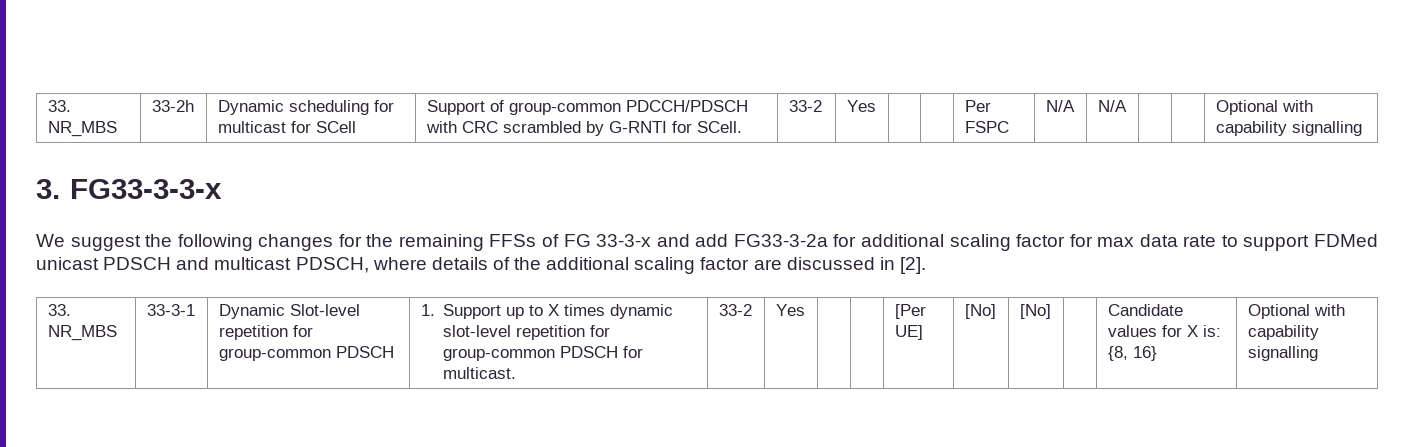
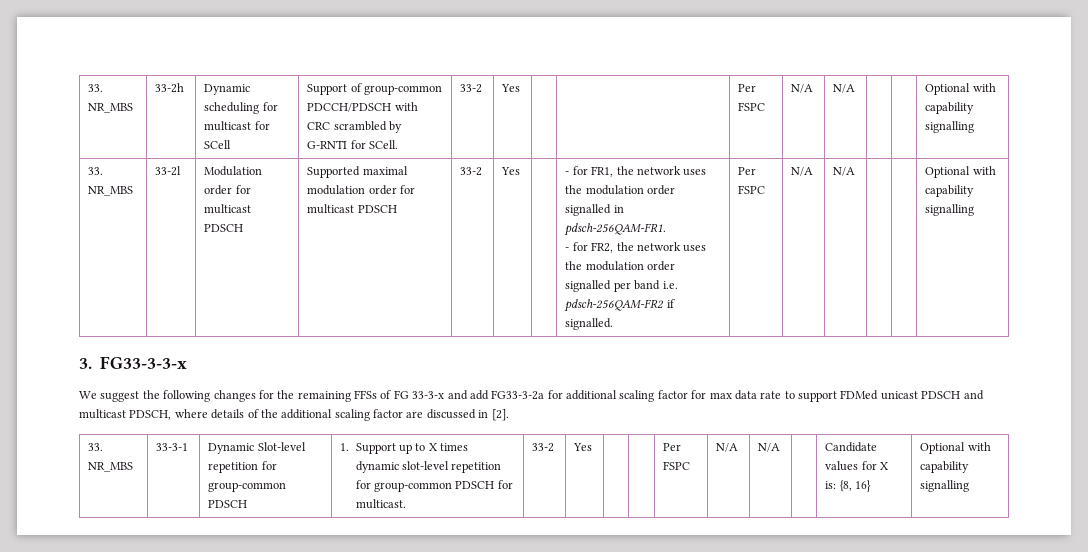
+ 33. NR_MBS | 33-2l | Modulation order for multicast PDSCH | Supported maximal modulation order for multicast PDSCH | 33-2 | Yes | | - for FR1, the network uses the modulation order signalled in pdsch-256QAM-FR1.
+ - for FR2, the network uses the modulation order signalled per band i.e. pdsch-256QAM-FR2 if signalled. | Per FSPC | N/A | N/A | | | Optional with capability signalling
- 33. NR_MBS | 33-3-1 | Dynamic Slot-level repetition for group-common PDSCH | 1. Support up to X times dynamic slot-level repetition for group-common PDSCH for multicast. | 33-2 | Yes | | | [Per UE] | [No] | [No] | | Candidate values for X is: {8, 16} | Optional with capability signalling
+ 33. NR_MBS | 33-3-1 | Dynamic Slot-level repetition for group-common PDSCH | 1. Support up to X times dynamic slot-level repetition for group-common PDSCH for multicast. | 33-2 | Yes | | | Per FSPC | N/A | N/A | | Candidate values for X is: {8, 16} | Optional with capability signalling

